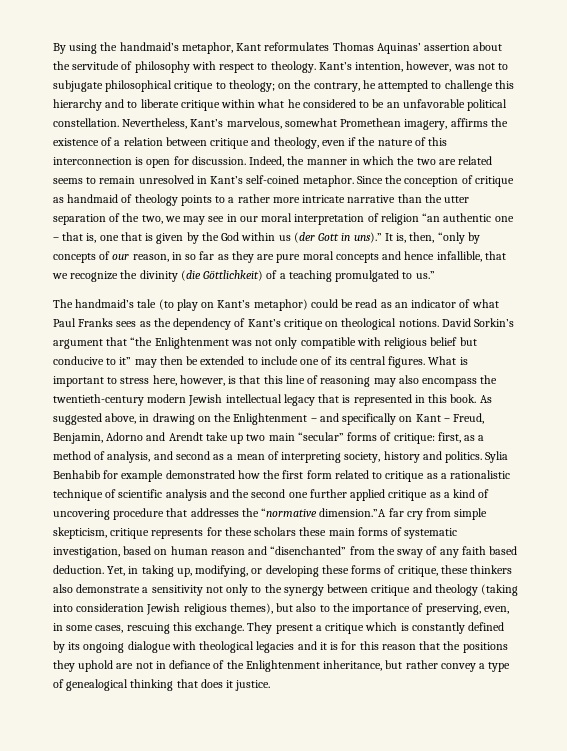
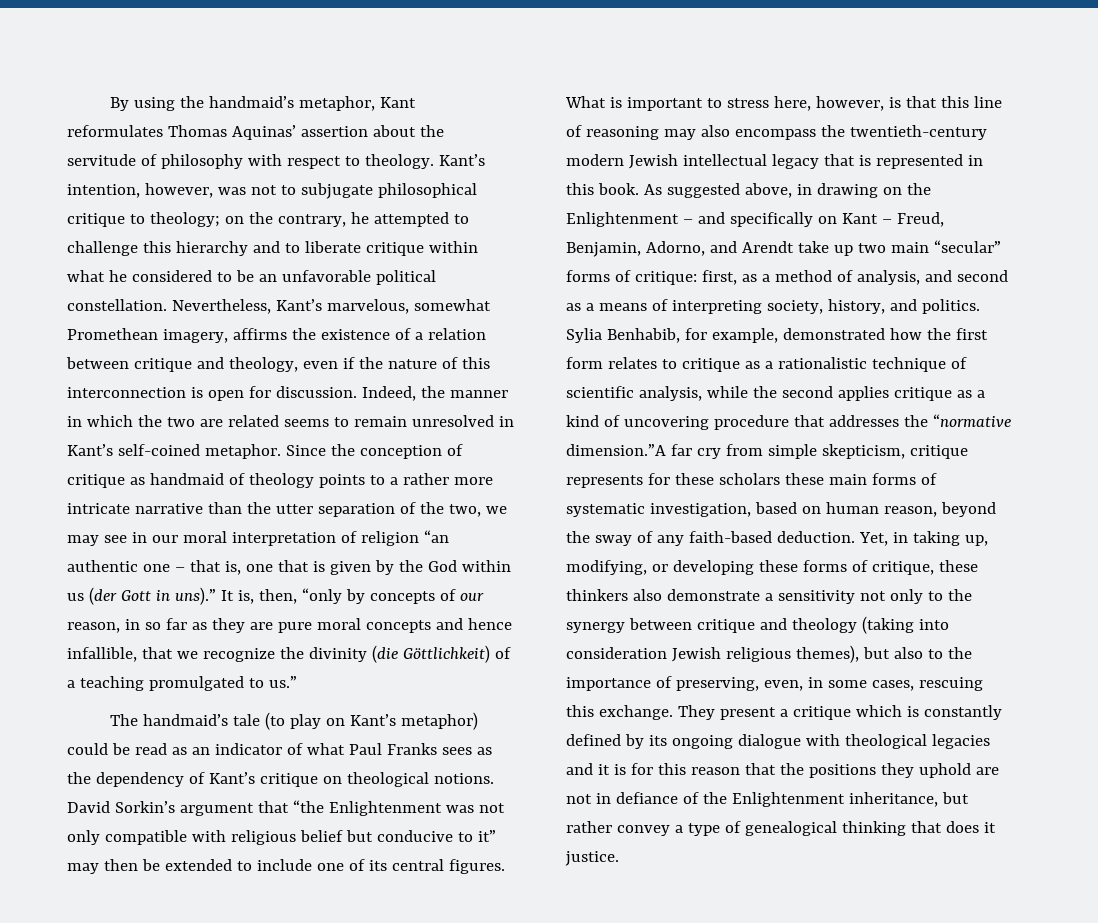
- As suggested above, in drawing on the Enlightenment – and specifically on Kant – Freud, Benjamin, Adorno and Arendt take up two main “secular” forms of critique: first, as a method of analysis, and second as a mean of interpreting society, history and politics.
+ As suggested above, in drawing on the Enlightenment – and specifically on Kant – Freud, Benjamin, Adorno, and Arendt take up two main “secular” forms of critique: first, as a method of analysis, and second as a means of interpreting society, history, and politics.
- Sylia Benhabib for example demonstrated how the first form related to critique as a rationalistic technique of scientific analysis and the second one further applied critique as a kind of uncovering procedure that addresses the “normative dimension.”A far cry from simple skepticism, critique represents for these scholars these main forms of systematic investigation, based on human reason and “disenchanted” from the sway of any faith based deduction.
+ Sylia Benhabib, for example, demonstrated how the first form relates to critique as a rationalistic technique of scientific analysis, while the second applies critique as a kind of uncovering procedure that addresses the “normative dimension.”A far cry from simple skepticism, critique represents for these scholars these main forms of systematic investigation, based on human reason, beyond the sway of any faith-based deduction.

